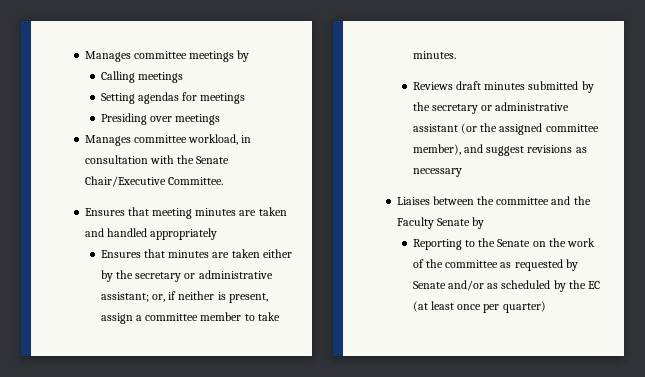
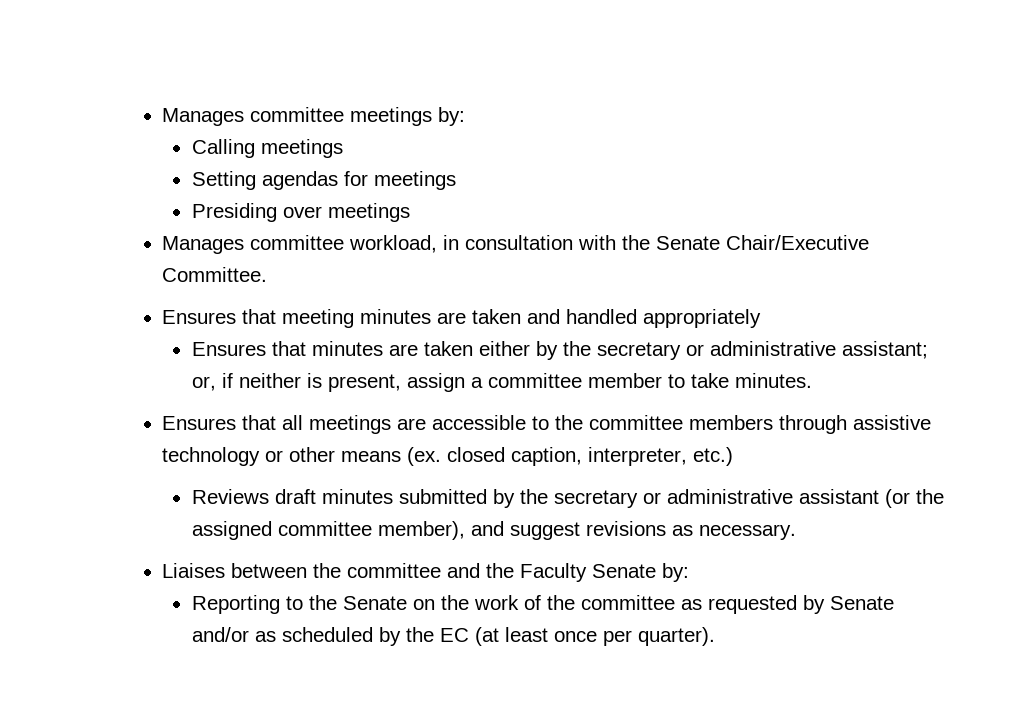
- Manages committee meetings by
+ Manages committee meetings by:
+ Ensures that all meetings are accessible to the committee members through assistive technology or other means (ex. closed caption, interpreter, etc.)
- Reviews draft minutes submitted by the secretary or administrative assistant (or the assigned committee member), and suggest revisions as necessary
+ Reviews draft minutes submitted by the secretary or administrative assistant (or the assigned committee member), and suggest revisions as necessary.
- Liaises between the committee and the Faculty Senate by
+ Liaises between the committee and the Faculty Senate by:
- Reporting to the Senate on the work of the committee as requested by Senate and/or as scheduled by the EC (at least once per quarter)
+ Reporting to the Senate on the work of the committee as requested by Senate and/or as scheduled by the EC (at least once per quarter).

